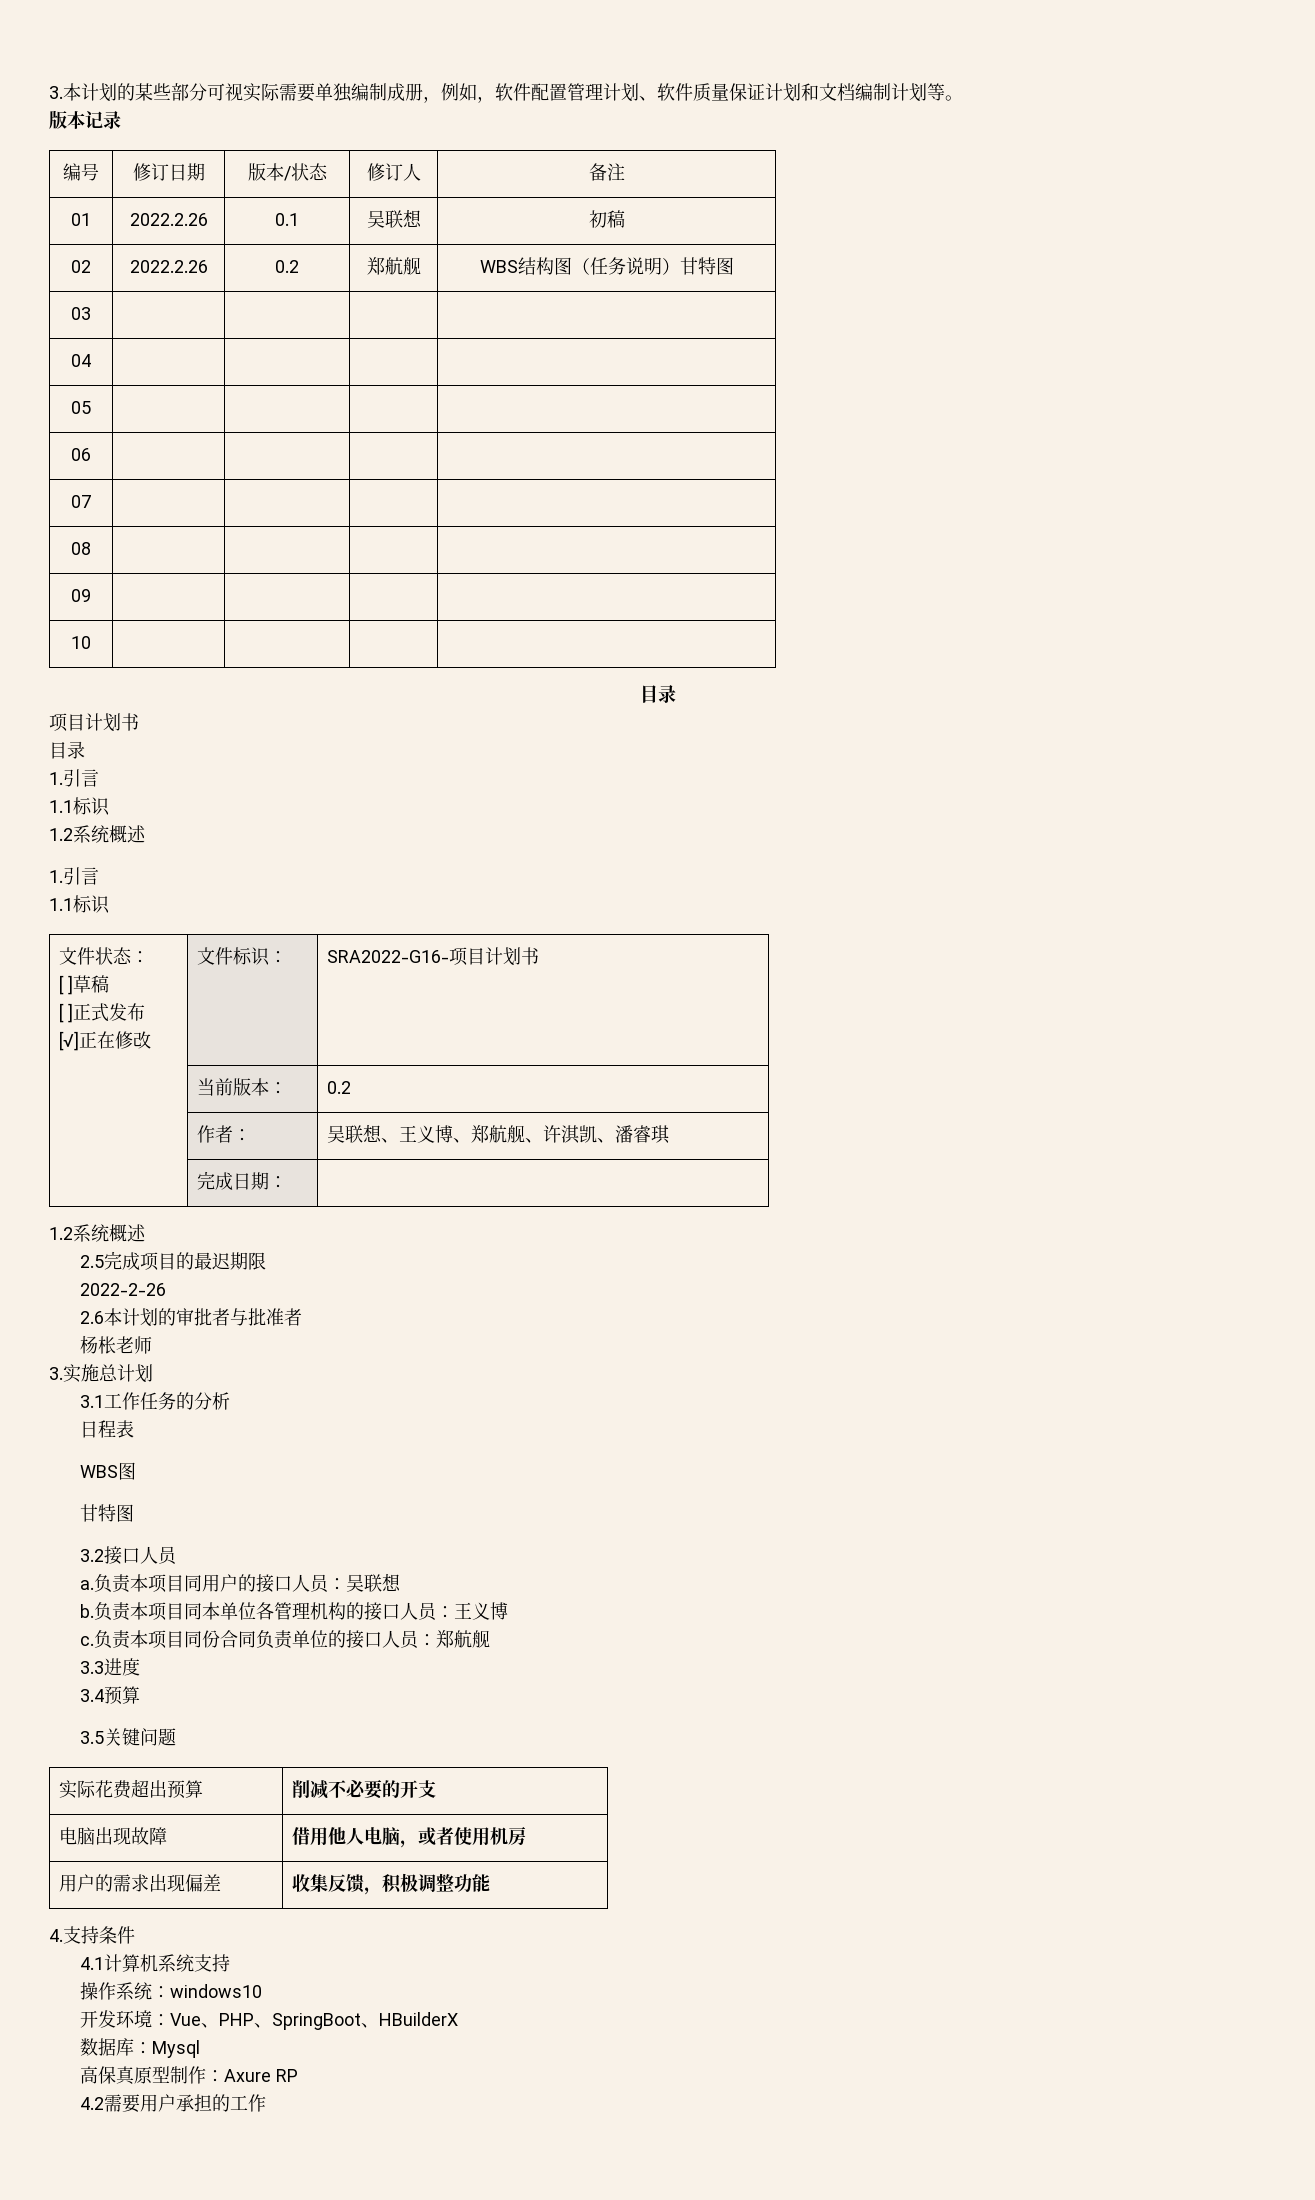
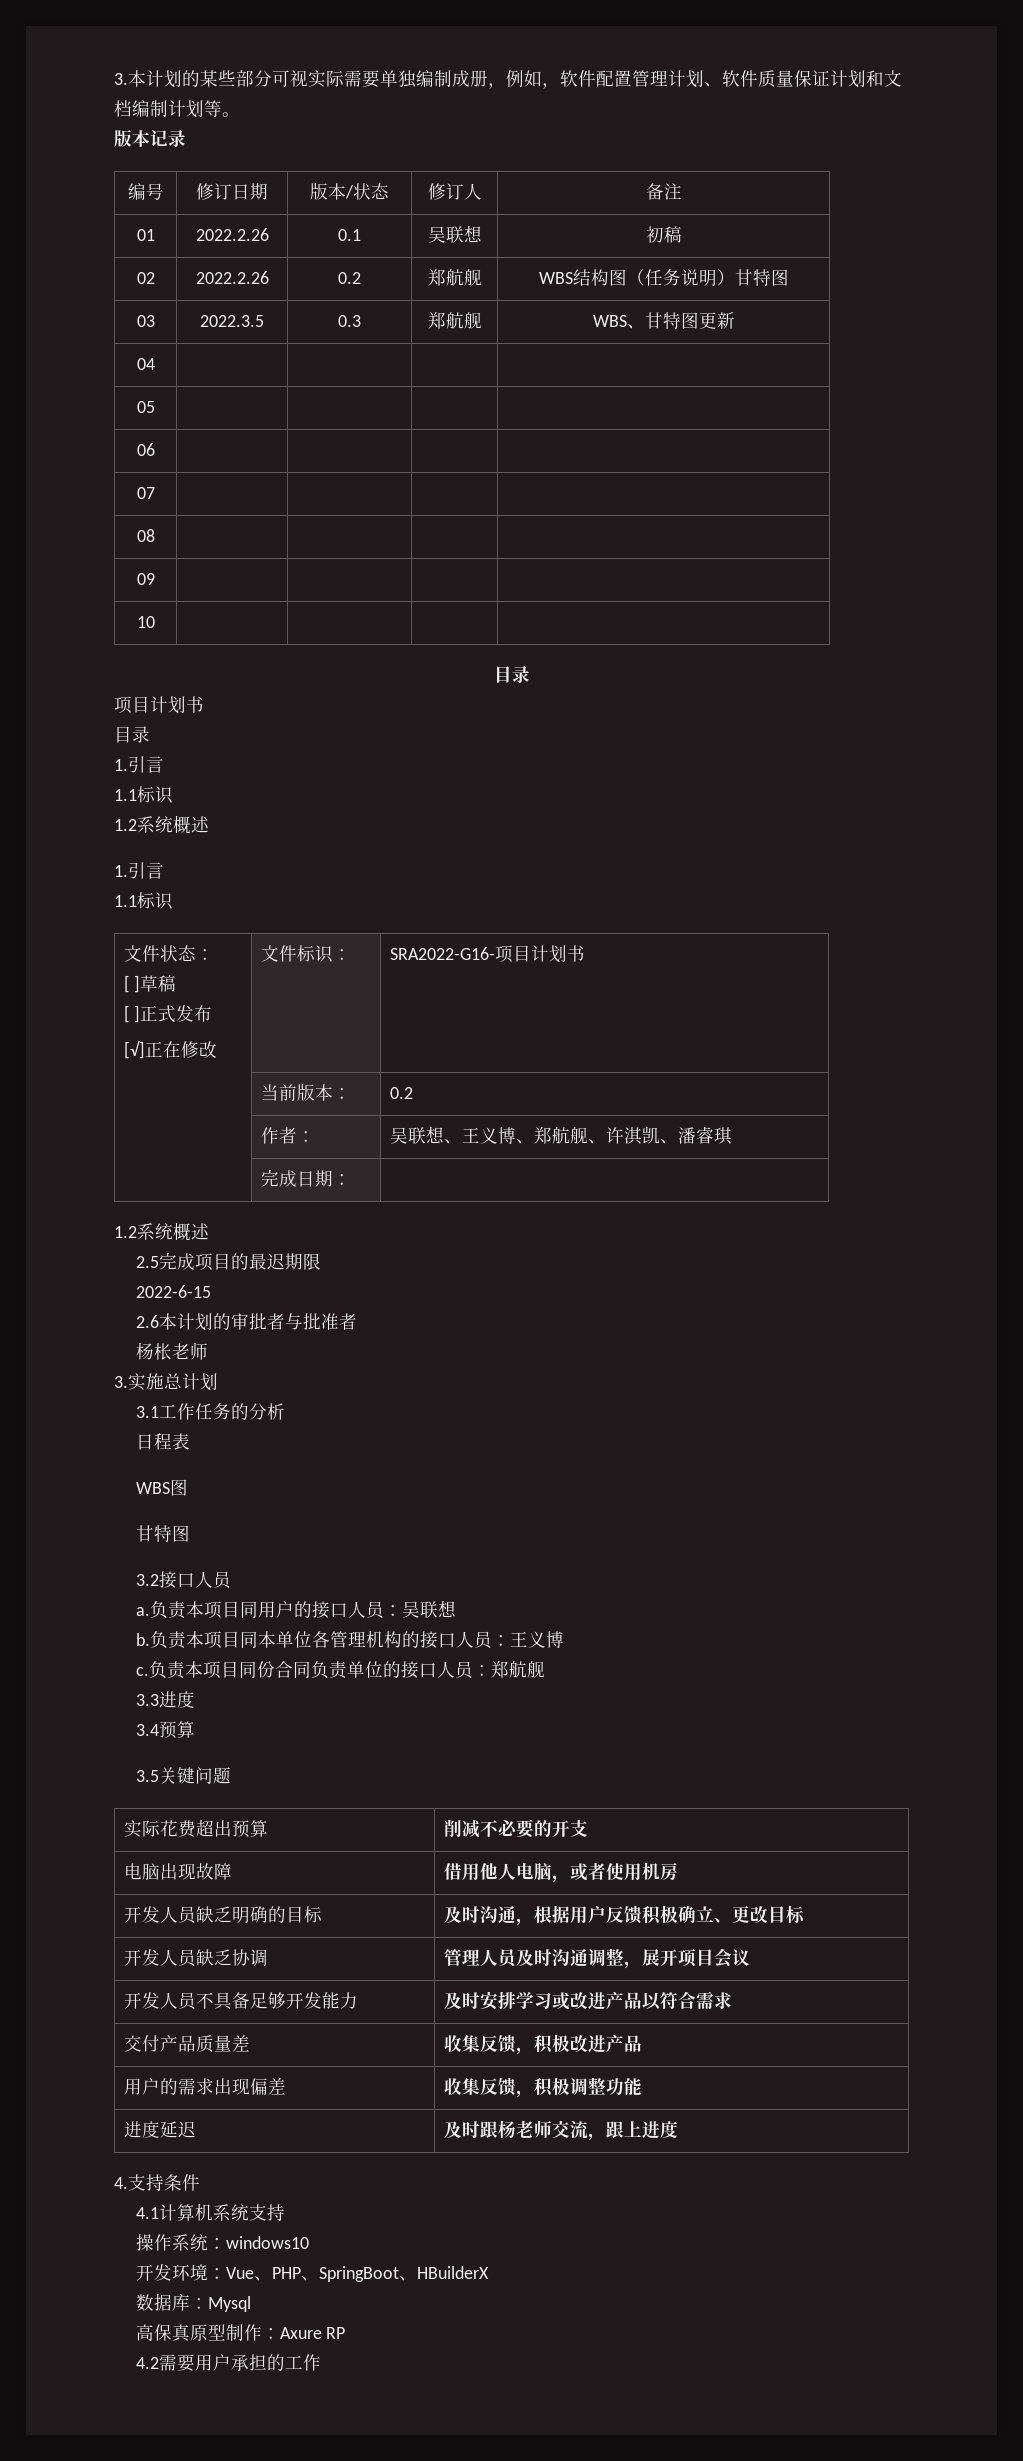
- 03 | | | |
+ 03 | 2022.3.5 | 0.3 | 郑航舰 | WBS、甘特图更新
- 2022-2-26
+ 2022-6-15
+ 开发人员缺乏明确的目标 | 及时沟通，根据用户反馈积极确立、更改目标
+ 开发人员缺乏协调 | 管理人员及时沟通调整，展开项目会议
+ 开发人员不具备足够开发能力 | 及时安排学习或改进产品以符合需求
+ 交付产品质量差 | 收集反馈，积极改进产品
+ 进度延迟 | 及时跟杨老师交流，跟上进度

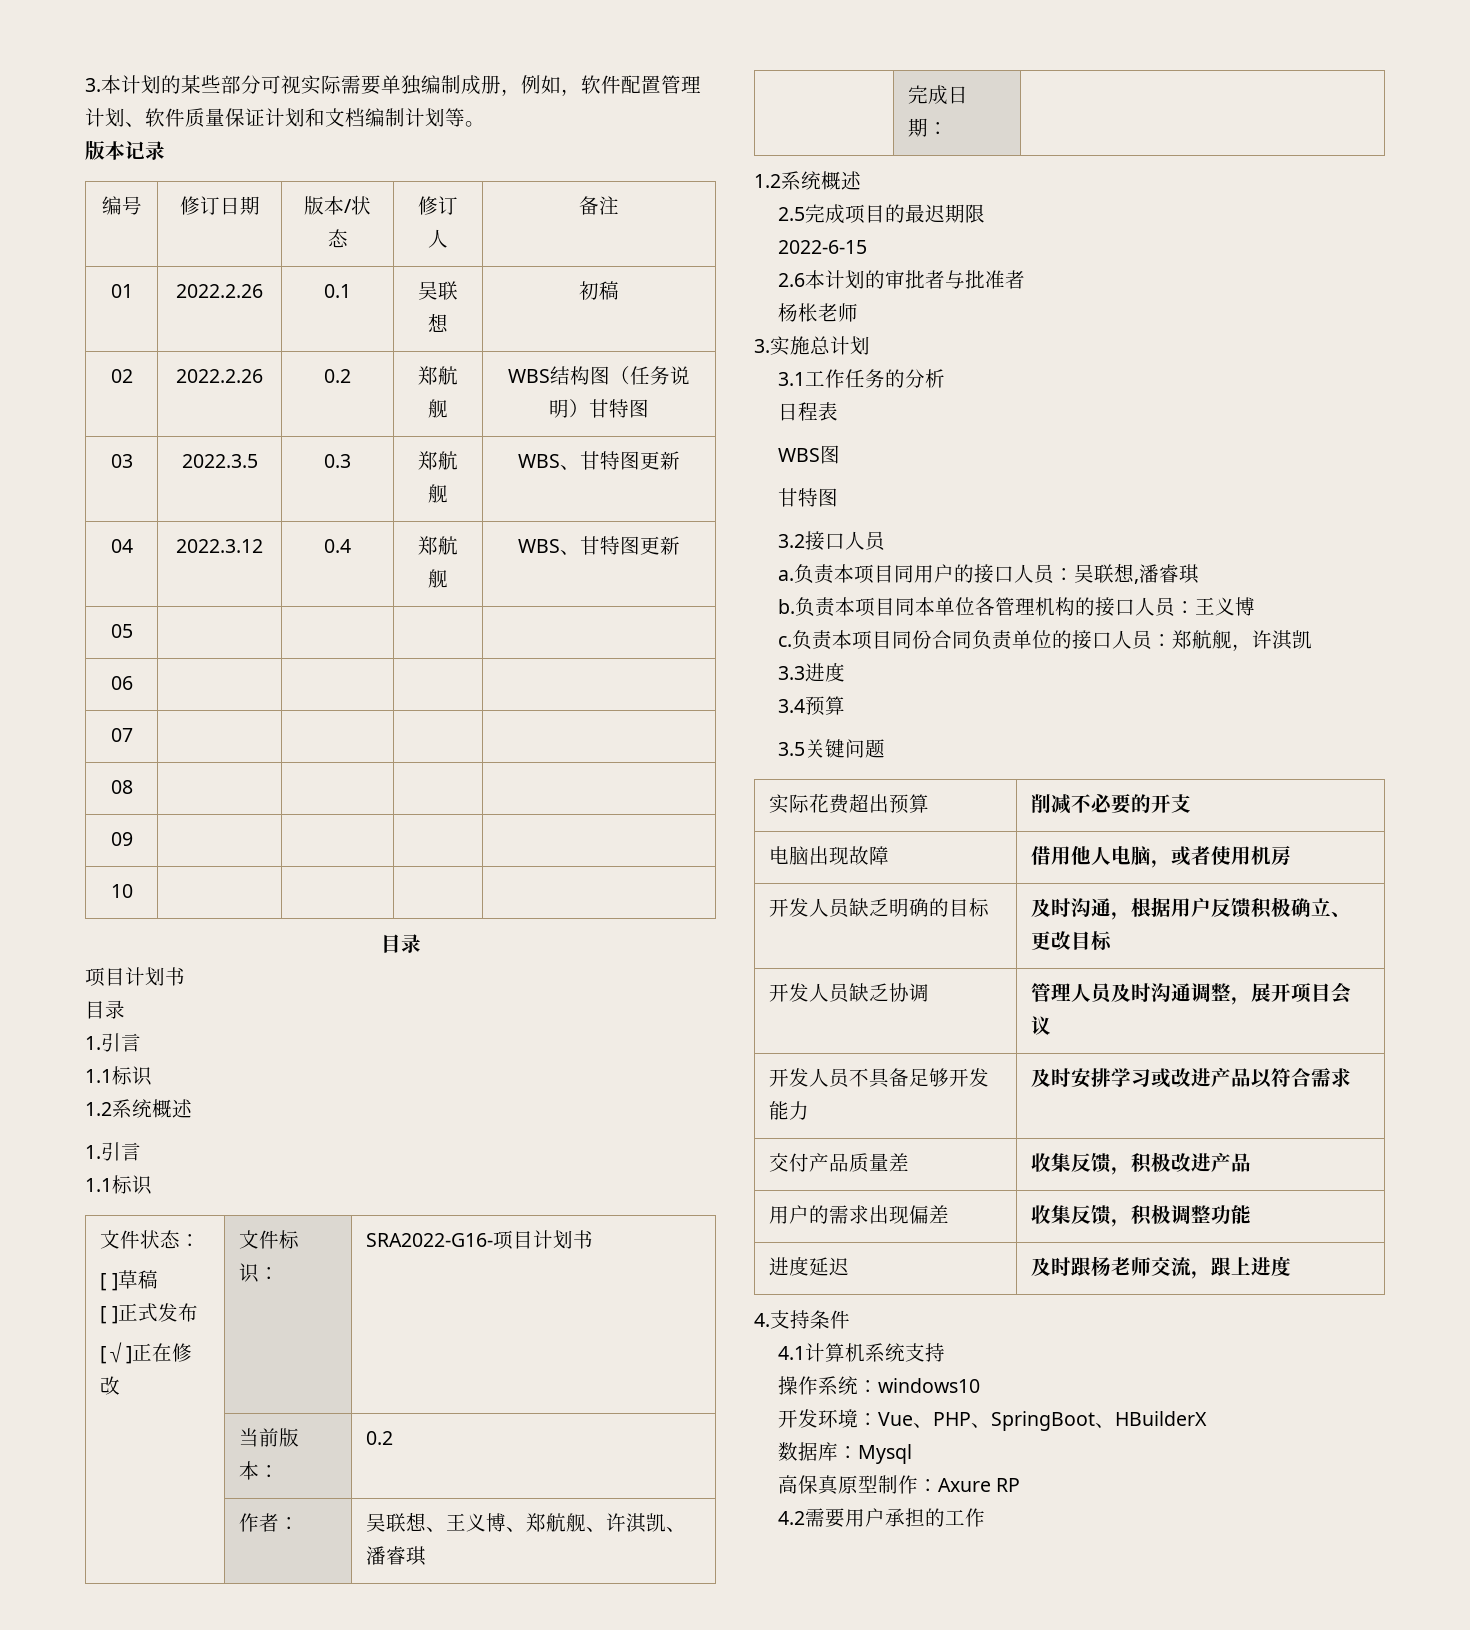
- 04 | | | |
+ 04 | 2022.3.12 | 0.4 | 郑航舰 | WBS、甘特图更新
- 负责本项目同用户的接口人员：吴联想
+ 负责本项目同用户的接口人员：吴联想,潘睿琪
- 负责本项目同份合同负责单位的接口人员：郑航舰
+ 负责本项目同份合同负责单位的接口人员：郑航舰，许淇凯

